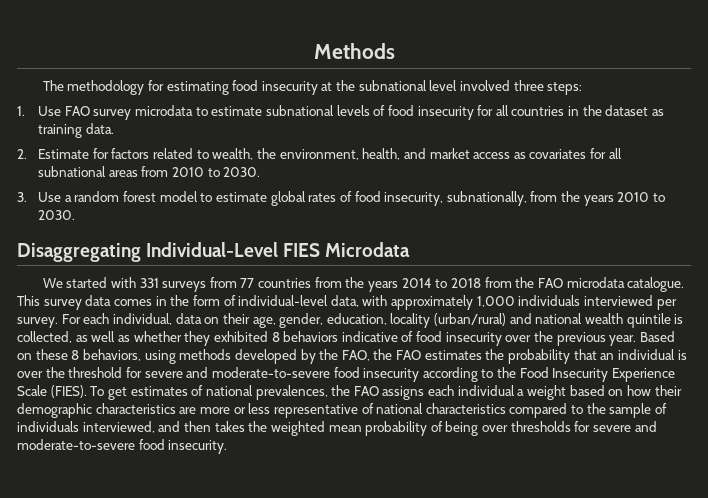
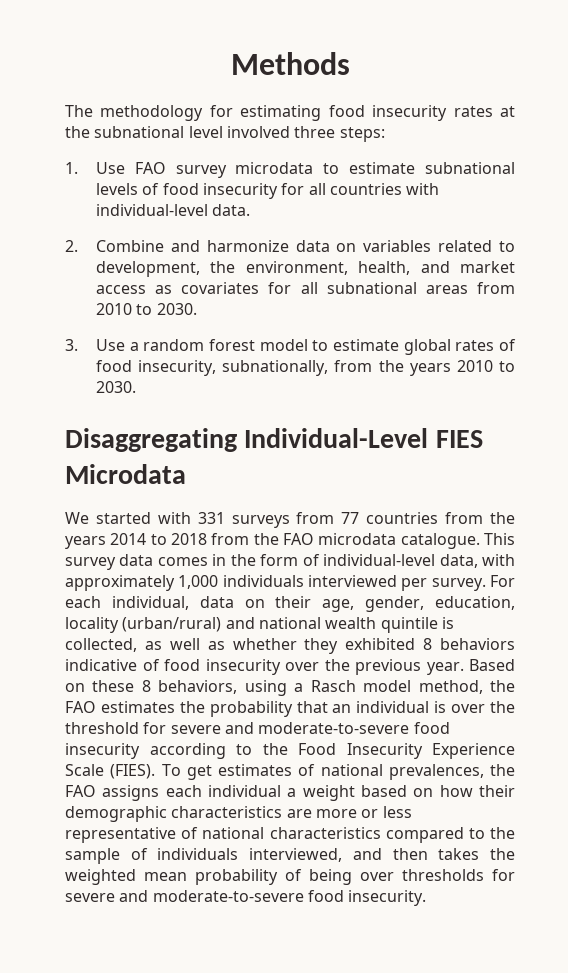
- The methodology for estimating food insecurity at the subnational level involved three steps:
+ The methodology for estimating food insecurity rates at the subnational level involved three steps:
- 1. Use FAO survey microdata to estimate subnational levels of food insecurity for all countries in the dataset as training data.
- 2. Estimate for factors related to wealth, the environment, health, and market access as covariates for all subnational areas from 2010 to 2030.
+ 1. Use FAO survey microdata to estimate subnational levels of food insecurity for all countries with individual-level data.
+ 2. Combine and harmonize data on variables related to development, the environment, health, and market access as covariates for all subnational areas from 2010 to 2030.
- Based on these 8 behaviors, using methods developed by the FAO, the FAO estimates the probability that an individual is over the threshold for severe and moderate-to-severe food insecurity according to the Food Insecurity Experience Scale (FIES).
+ Based on these 8 behaviors, using a Rasch model method, the FAO estimates the probability that an individual is over the threshold for severe and moderate-to-severe food insecurity according to the Food Insecurity Experience Scale (FIES).

